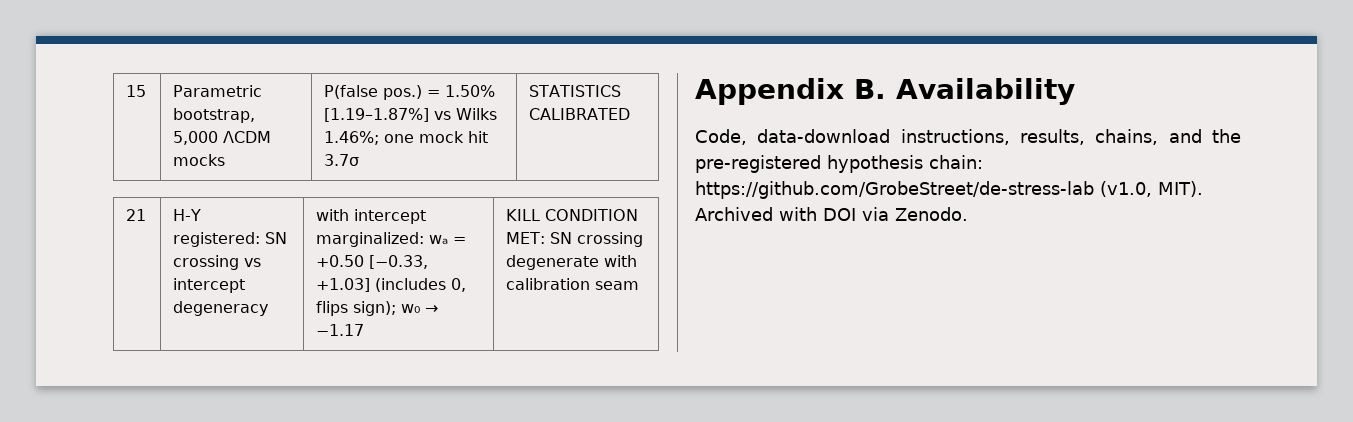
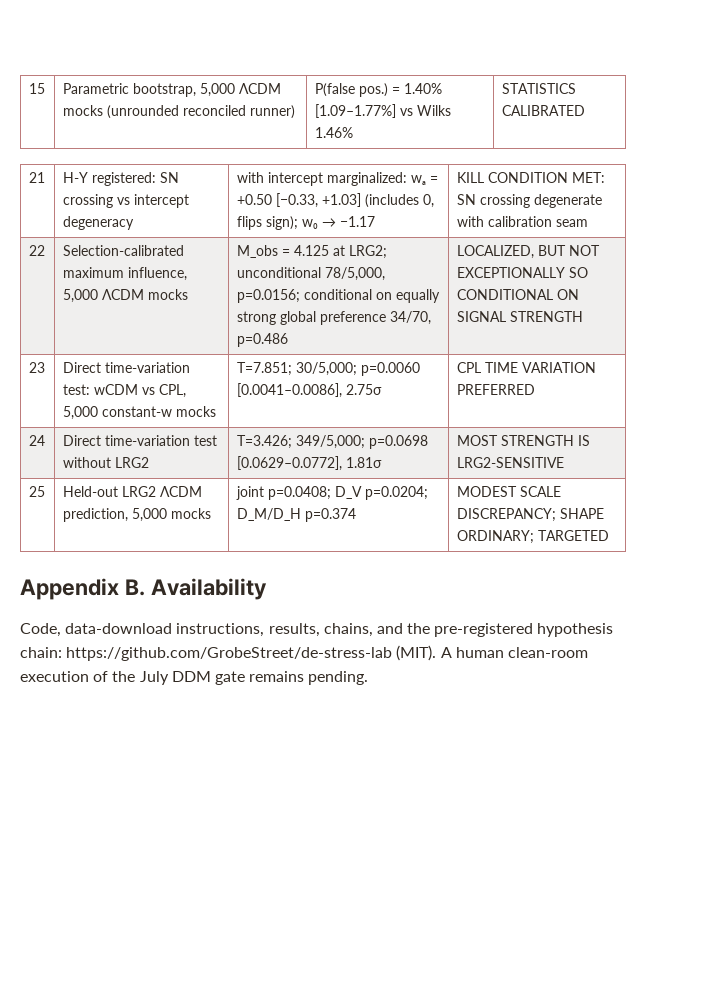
- 15 | Parametric bootstrap, 5,000 ΛCDM mocks | P(false pos.) = 1.50% [1.19–1.87%] vs Wilks 1.46%; one mock hit 3.7σ | STATISTICS CALIBRATED
+ 15 | Parametric bootstrap, 5,000 ΛCDM mocks (unrounded reconciled runner) | P(false pos.) = 1.40% [1.09–1.77%] vs Wilks 1.46% | STATISTICS CALIBRATED
+ 22 | Selection-calibrated maximum influence, 5,000 ΛCDM mocks | M_obs = 4.125 at LRG2; unconditional 78/5,000, p=0.0156; conditional on equally strong global preference 34/70, p=0.486 | LOCALIZED, BUT NOT EXCEPTIONALLY SO CONDITIONAL ON SIGNAL STRENGTH
+ 23 | Direct time-variation test: wCDM vs CPL, 5,000 constant-w mocks | T=7.851; 30/5,000; p=0.0060 [0.0041–0.0086], 2.75σ | CPL TIME VARIATION PREFERRED
+ 24 | Direct time-variation test without LRG2 | T=3.426; 349/5,000; p=0.0698 [0.0629–0.0772], 1.81σ | MOST STRENGTH IS LRG2-SENSITIVE
+ 25 | Held-out LRG2 ΛCDM prediction, 5,000 mocks | joint p=0.0408; D_V p=0.0204; D_M/D_H p=0.374 | MODEST SCALE DISCREPANCY; SHAPE ORDINARY; TARGETED
- Code, data-download instructions, results, chains, and the pre-registered hypothesis chain: https://github.com/GrobeStreet/de-stress-lab (v1.0, MIT). Archived with DOI via Zenodo.
+ Code, data-download instructions, results, chains, and the pre-registered hypothesis chain: https://github.com/GrobeStreet/de-stress-lab (MIT). A human clean-room execution of the July DDM gate remains pending.

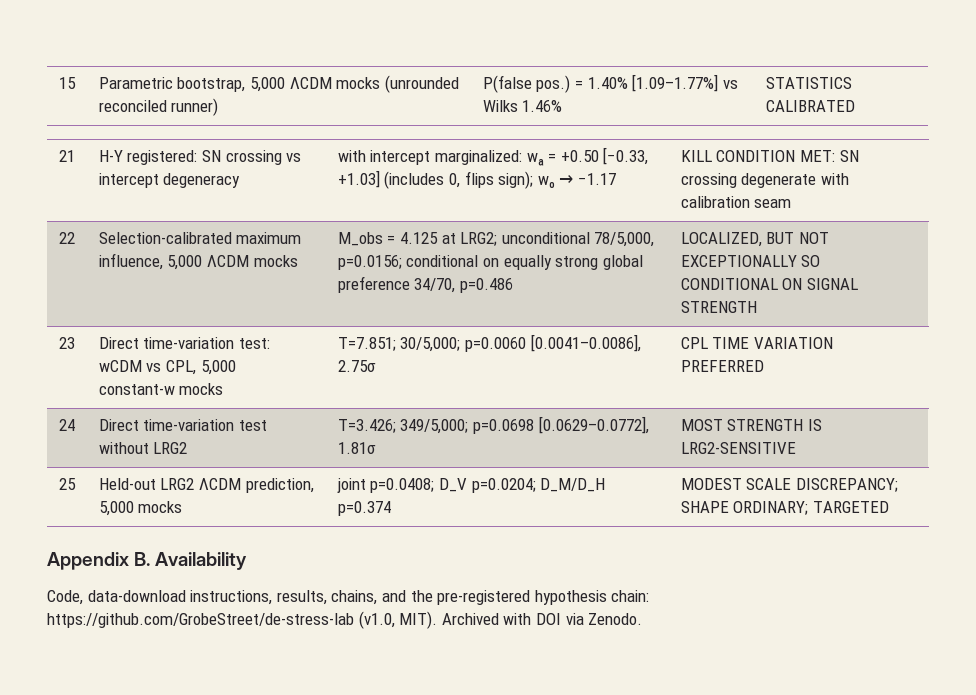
- Code, data-download instructions, results, chains, and the pre-registered hypothesis chain: https://github.com/GrobeStreet/de-stress-lab (MIT). A human clean-room execution of the July DDM gate remains pending.
+ Code, data-download instructions, results, chains, and the pre-registered hypothesis chain: https://github.com/GrobeStreet/de-stress-lab (v1.0, MIT). Archived with DOI via Zenodo.

